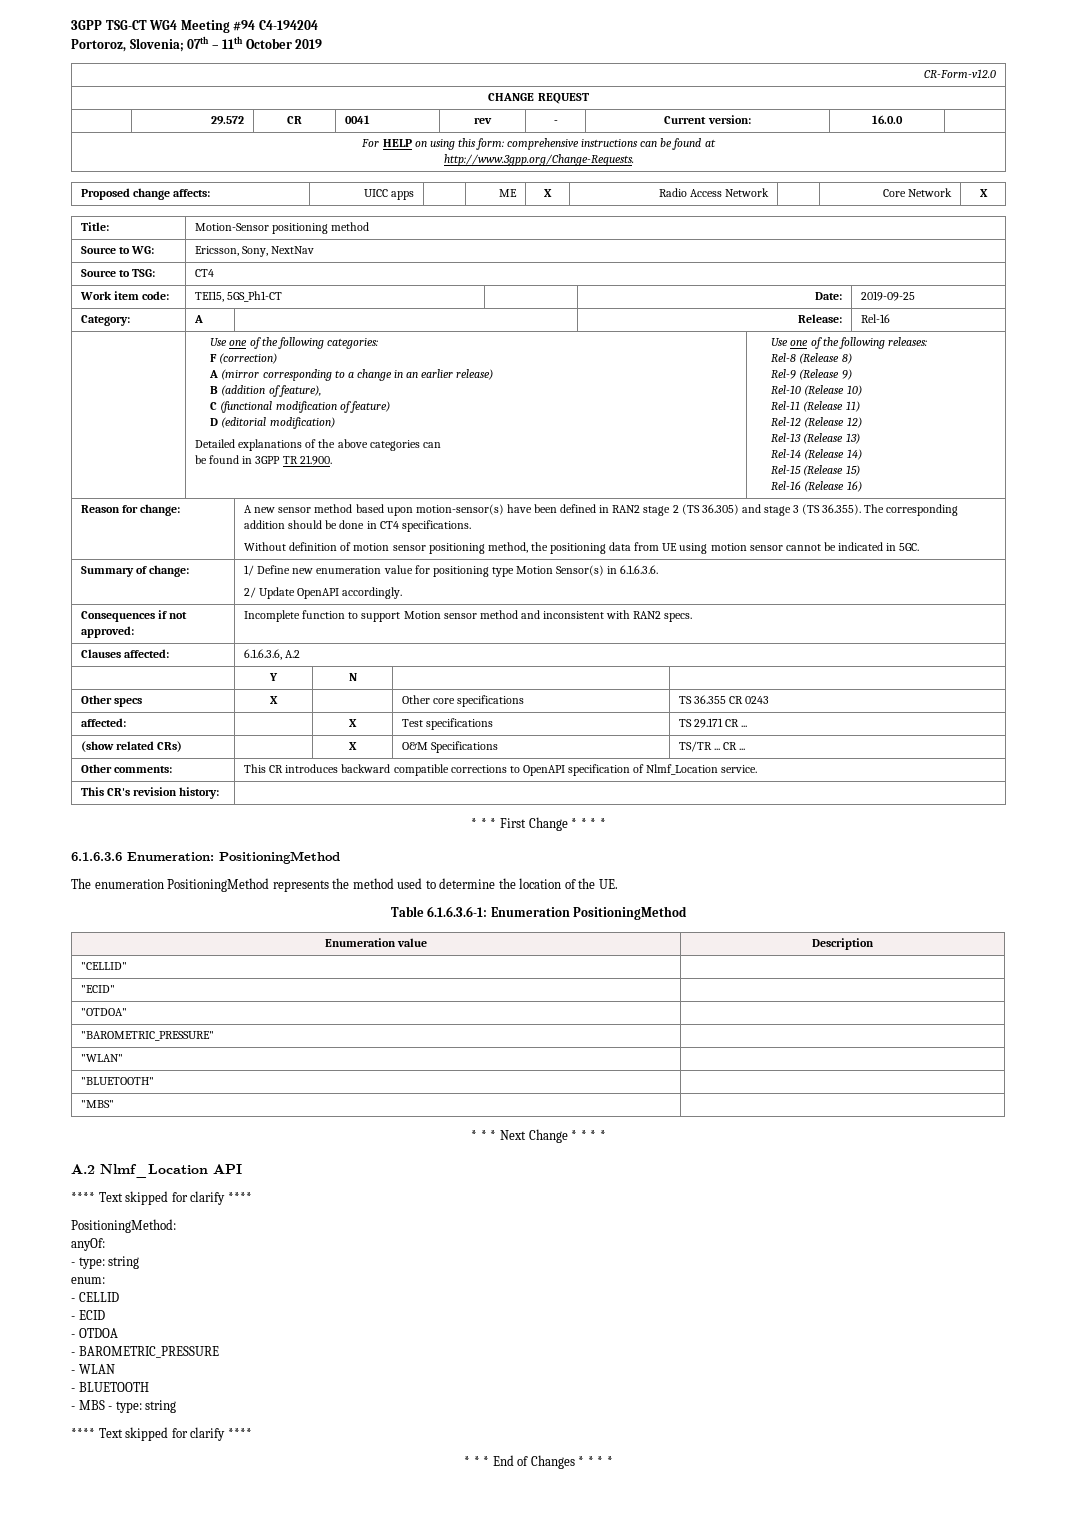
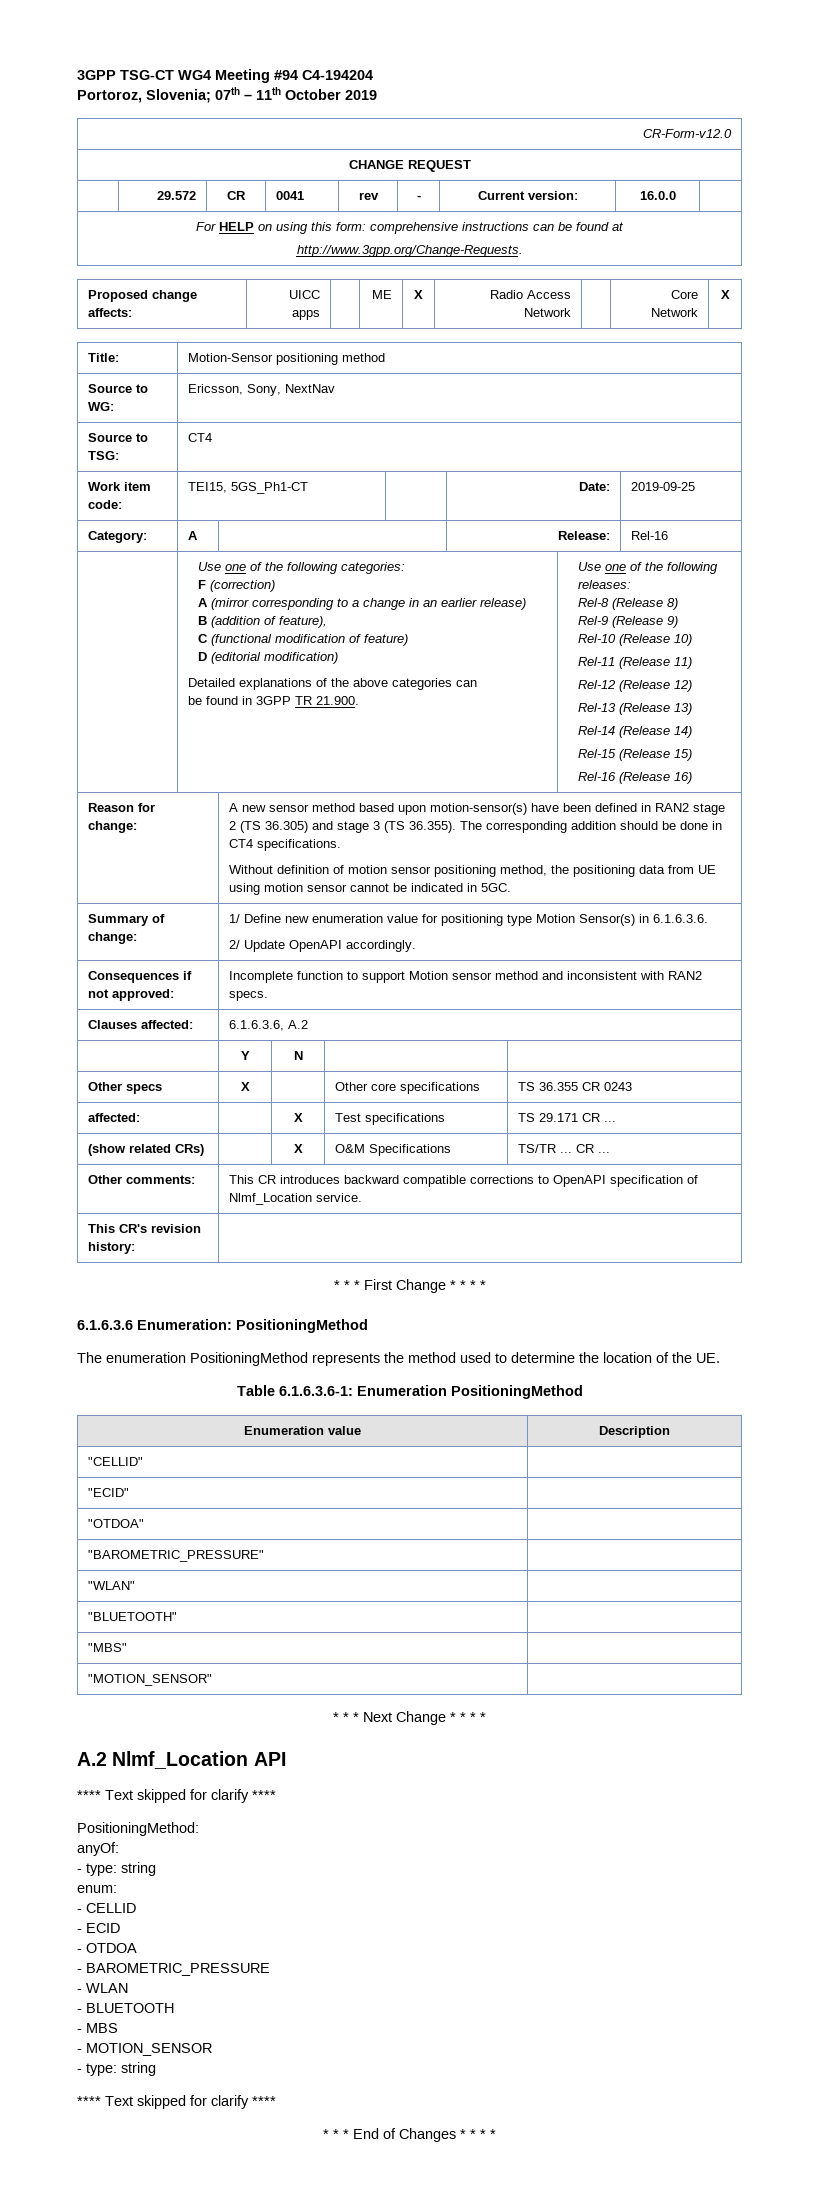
+ "MOTION_SENSOR" |
- - MBS - type: string
+ - MBS
+ - MOTION_SENSOR
+ - type: string

